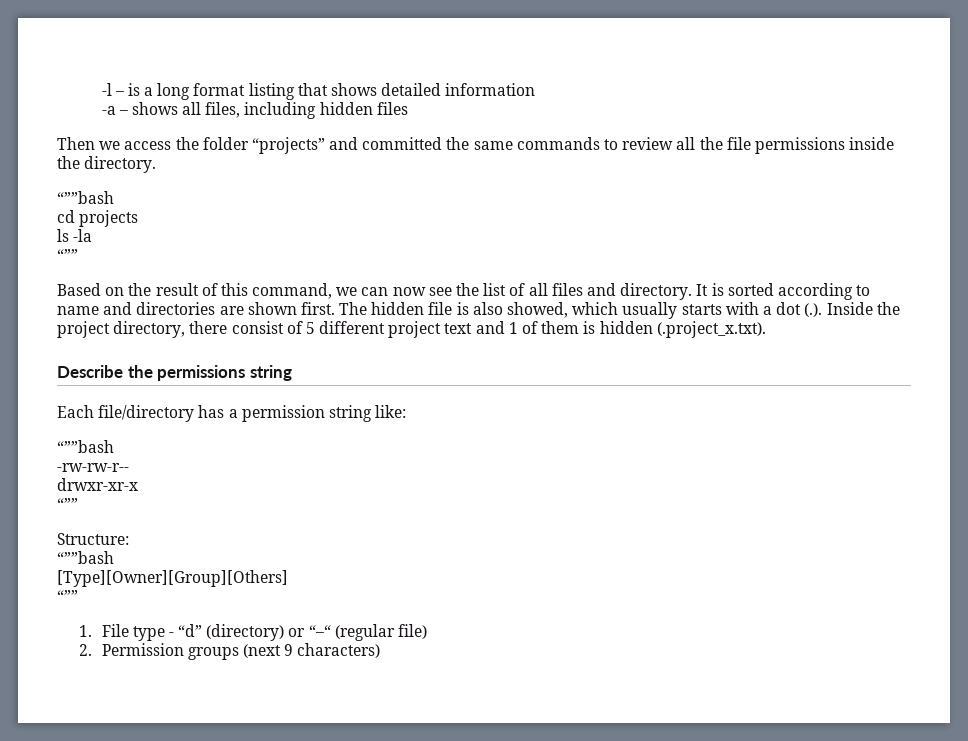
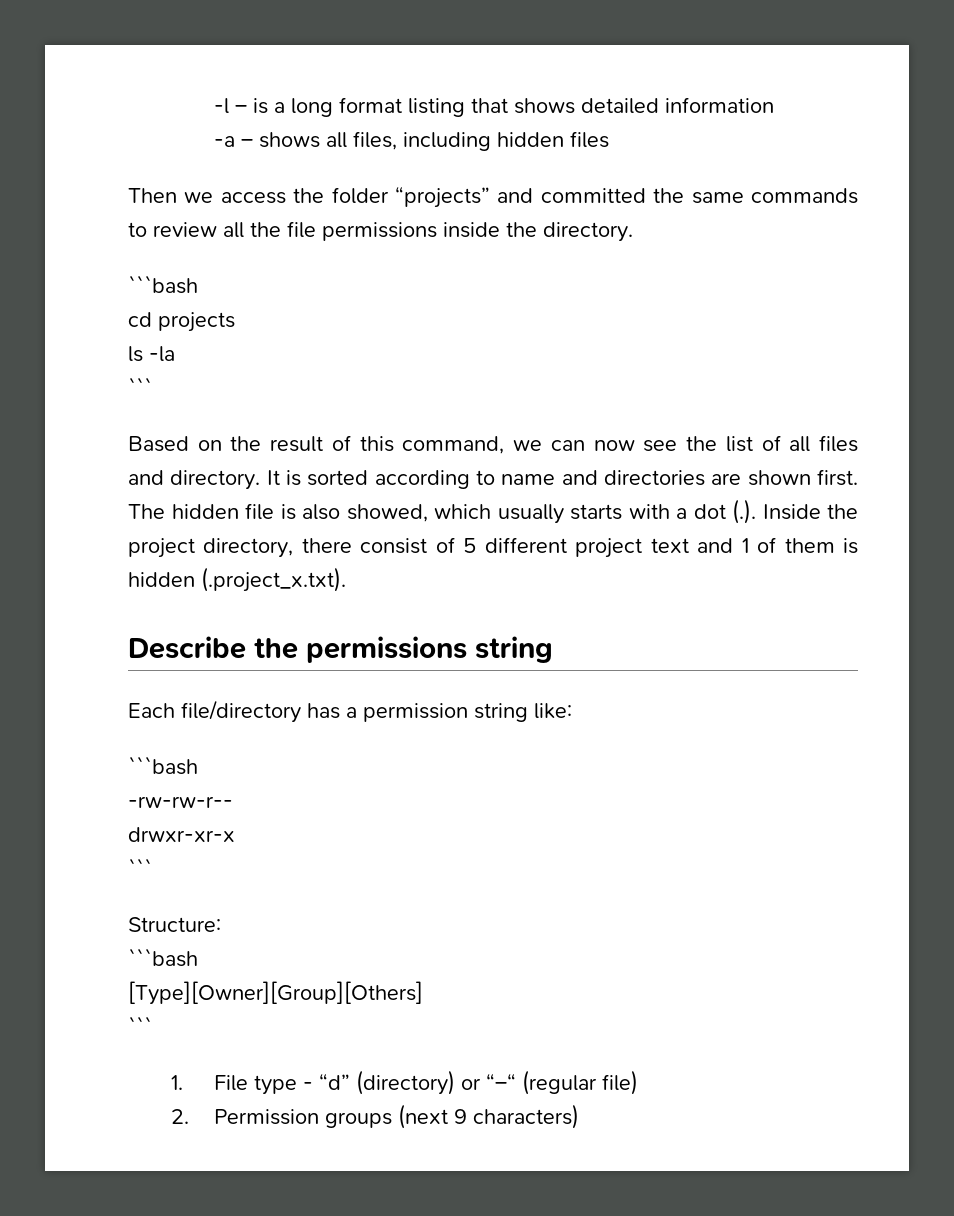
  Then we access the folder “projects” and committed the same commands to review all the file permissions inside the directory.
- “””bash
+ ```bash
  ls -la
- “””
+ ```
  Each file/directory has a permission string like:
- “””bash
+ ```bash
  drwxr-xr-x
- “””
+ ```
  Structure:
- “””bash
+ ```bash
  [Type][Owner][Group][Others]
- “””
+ ```

